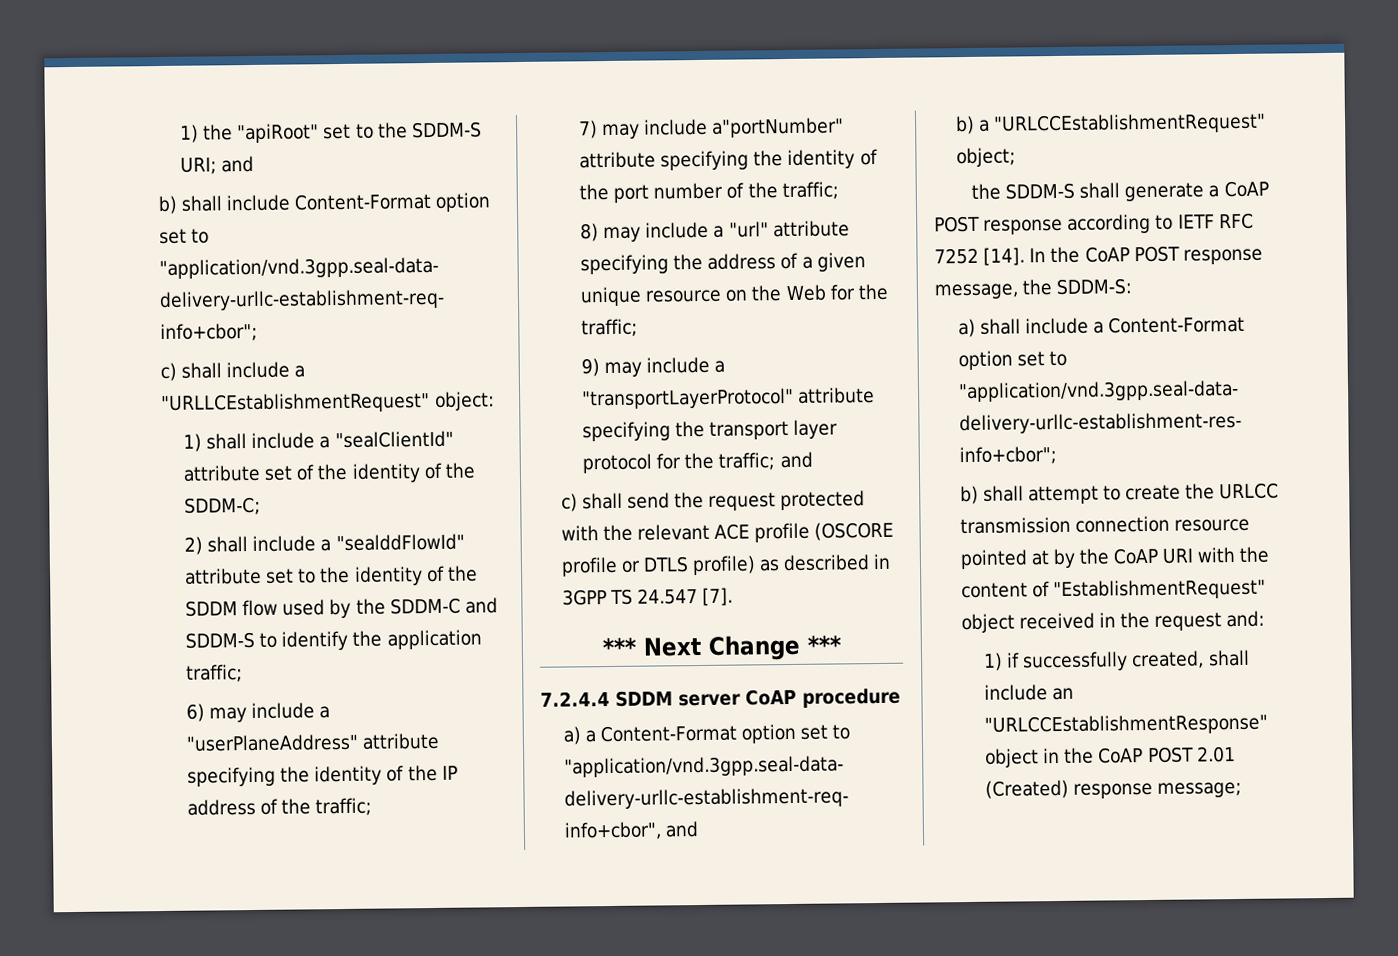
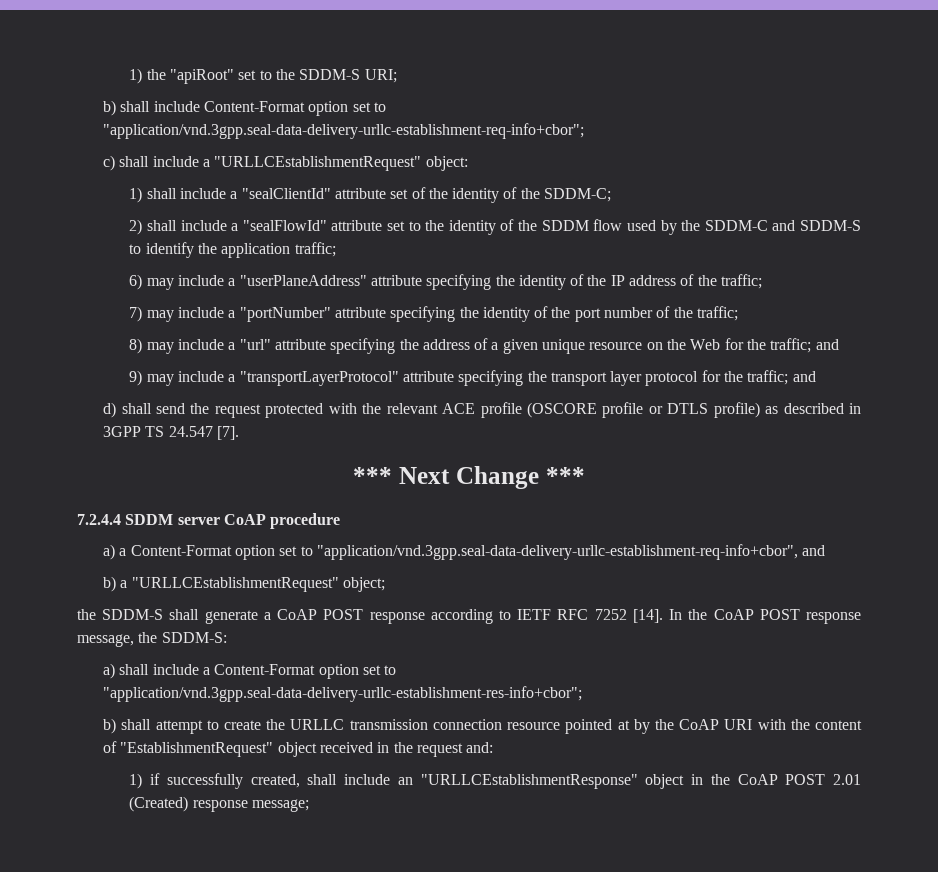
- 1) the "apiRoot" set to the SDDM-S URI; and
+ 1) the "apiRoot" set to the SDDM-S URI;
- 2) shall include a "sealddFlowId" attribute set to the identity of the SDDM flow used by the SDDM-C and SDDM-S to identify the application traffic;
+ 2) shall include a "sealFlowId" attribute set to the identity of the SDDM flow used by the SDDM-C and SDDM-S to identify the application traffic;
- 7) may include a"portNumber" attribute specifying the identity of the port number of the traffic;
+ 7) may include a "portNumber" attribute specifying the identity of the port number of the traffic;
- 8) may include a "url" attribute specifying the address of a given unique resource on the Web for the traffic;
+ 8) may include a "url" attribute specifying the address of a given unique resource on the Web for the traffic; and
- c) shall send the request protected with the relevant ACE profile (OSCORE profile or DTLS profile) as described in 3GPP TS 24.547 [7].
+ d) shall send the request protected with the relevant ACE profile (OSCORE profile or DTLS profile) as described in 3GPP TS 24.547 [7].
- b) a "URLCCEstablishmentRequest" object;
+ b) a "URLLCEstablishmentRequest" object;
- b) shall attempt to create the URLCC transmission connection resource pointed at by the CoAP URI with the content of "EstablishmentRequest" object received in the request and:
+ b) shall attempt to create the URLLC transmission connection resource pointed at by the CoAP URI with the content of "EstablishmentRequest" object received in the request and:
- 1) if successfully created, shall include an "URLCCEstablishmentResponse" object in the CoAP POST 2.01 (Created) response message;
+ 1) if successfully created, shall include an "URLLCEstablishmentResponse" object in the CoAP POST 2.01 (Created) response message;

